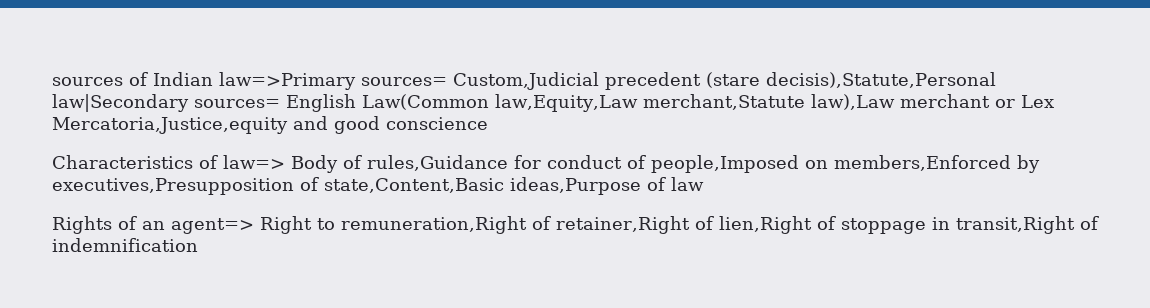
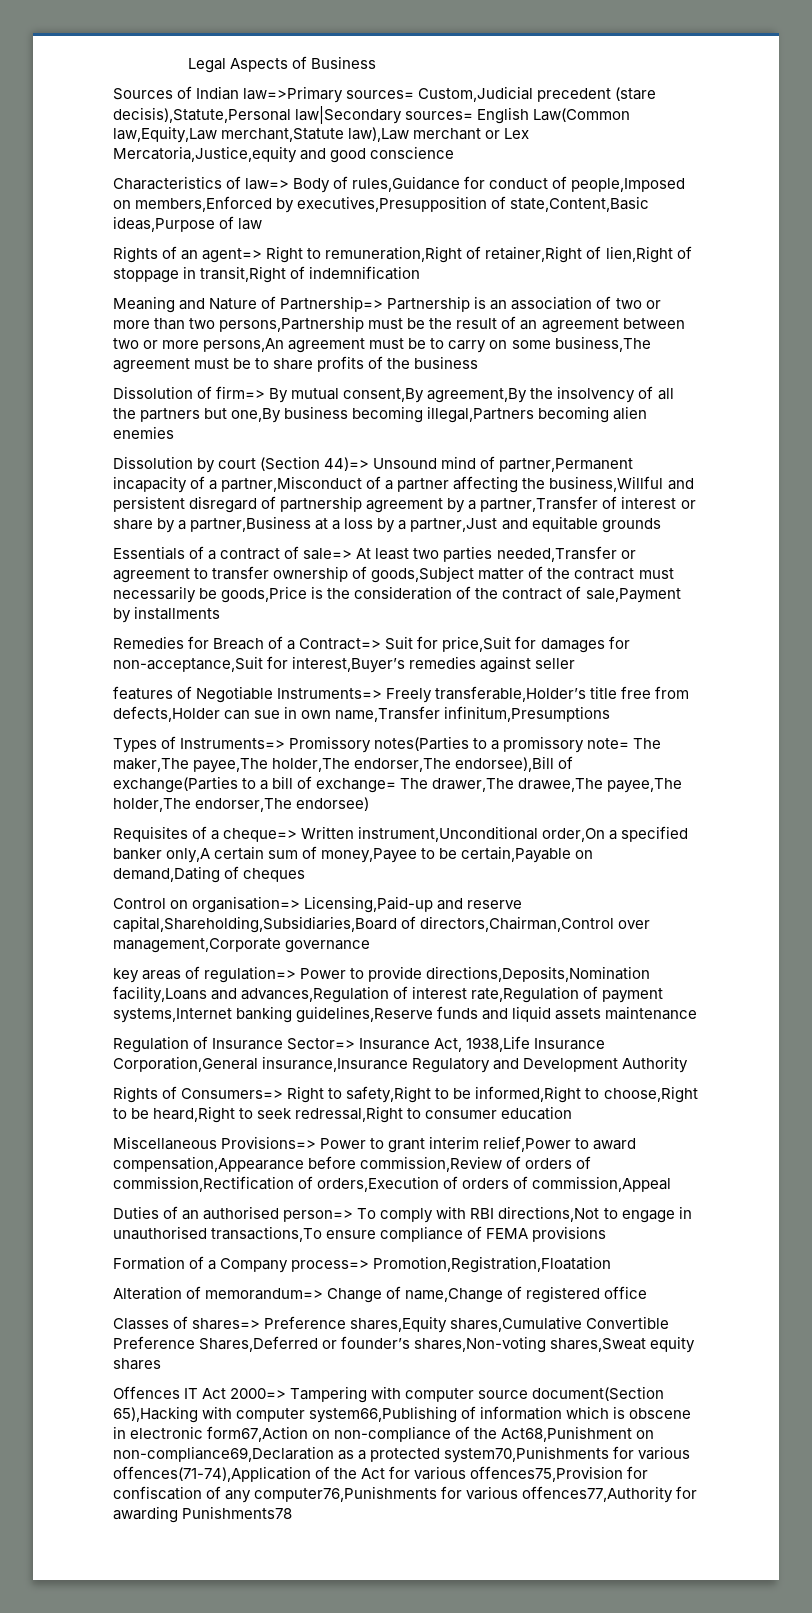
- sources of Indian law=>Primary sources= Custom,Judicial precedent (stare decisis),Statute,Personal law|Secondary sources= English Law(Common law,Equity,Law merchant,Statute law),Law merchant or Lex Mercatoria,Justice,equity and good conscience
+ Legal Aspects of Business
+ Sources of Indian law=>Primary sources= Custom,Judicial precedent (stare decisis),Statute,Personal law|Secondary sources= English Law(Common law,Equity,Law merchant,Statute law),Law merchant or Lex Mercatoria,Justice,equity and good conscience
+ Meaning and Nature of Partnership=> Partnership is an association of two or more than two persons,Partnership must be the result of an agreement between two or more persons,An agreement must be to carry on some business,The agreement must be to share profits of the business
+ Dissolution of firm=> By mutual consent,By agreement,By the insolvency of all the partners but one,By business becoming illegal,Partners becoming alien enemies
+ Dissolution by court (Section 44)=> Unsound mind of partner,Permanent incapacity of a partner,Misconduct of a partner affecting the business,Willful and persistent disregard of partnership agreement by a partner,Transfer of interest or share by a partner,Business at a loss by a partner,Just and equitable grounds
+ Essentials of a contract of sale=> At least two parties needed,Transfer or agreement to transfer ownership of goods,Subject matter of the contract must necessarily be goods,Price is the consideration of the contract of sale,Payment by installments
+ Remedies for Breach of a Contract=> Suit for price,Suit for damages for non-acceptance,Suit for interest,Buyer’s remedies against seller
+ features of Negotiable Instruments=> Freely transferable,Holder’s title free from defects,Holder can sue in own name,Transfer infinitum,Presumptions
+ Types of Instruments=> Promissory notes(Parties to a promissory note= The maker,The payee,The holder,The endorser,The endorsee),Bill of exchange(Parties to a bill of exchange= The drawer,The drawee,The payee,The holder,The endorser,The endorsee)
+ Requisites of a cheque=> Written instrument,Unconditional order,On a specified banker only,A certain sum of money,Payee to be certain,Payable on demand,Dating of cheques
+ Control on organisation=> Licensing,Paid-up and reserve capital,Shareholding,Subsidiaries,Board of directors,Chairman,Control over management,Corporate governance
+ key areas of regulation=> Power to provide directions,Deposits,Nomination facility,Loans and advances,Regulation of interest rate,Regulation of payment systems,Internet banking guidelines,Reserve funds and liquid assets maintenance
+ Regulation of Insurance Sector=> Insurance Act, 1938,Life Insurance Corporation,General insurance,Insurance Regulatory and Development Authority
+ Rights of Consumers=> Right to safety,Right to be informed,Right to choose,Right to be heard,Right to seek redressal,Right to consumer education
+ Miscellaneous Provisions=> Power to grant interim relief,Power to award compensation,Appearance before commission,Review of orders of commission,Rectification of orders,Execution of orders of commission,Appeal
+ Duties of an authorised person=> To comply with RBI directions,Not to engage in unauthorised transactions,To ensure compliance of FEMA provisions
+ Formation of a Company process=> Promotion,Registration,Floatation
+ Alteration of memorandum=> Change of name,Change of registered office
+ Classes of shares=> Preference shares,Equity shares,Cumulative Convertible Preference Shares,Deferred or founder’s shares,Non-voting shares,Sweat equity shares
+ Offences IT Act 2000=> Tampering with computer source document(Section 65),Hacking with computer system66,Publishing of information which is obscene in electronic form67,Action on non-compliance of the Act68,Punishment on non-compliance69,Declaration as a protected system70,Punishments for various offences(71-74),Application of the Act for various offences75,Provision for confiscation of any computer76,Punishments for various offences77,Authority for awarding Punishments78

